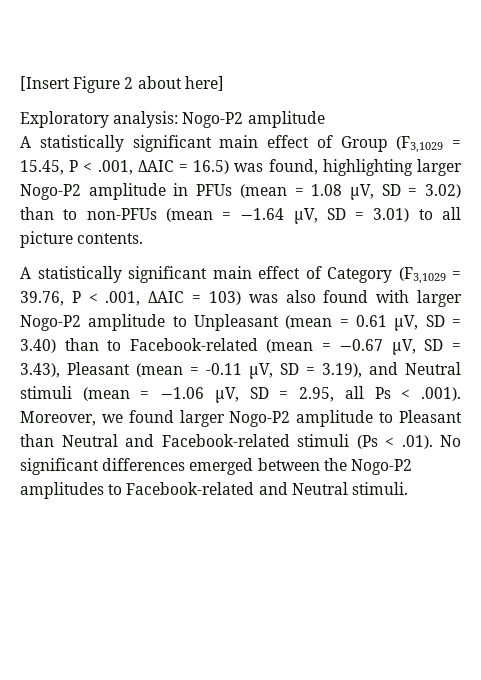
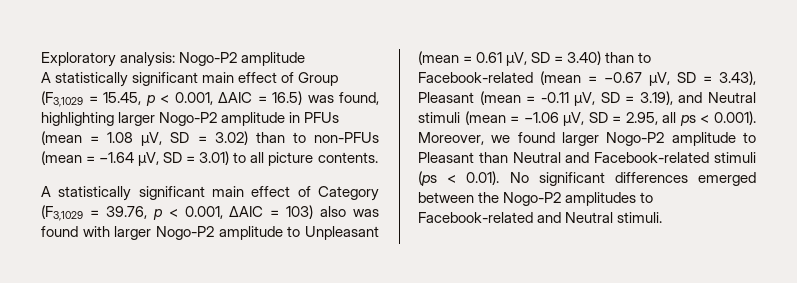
- [Insert Figure 2 about here]
- A statistically significant main effect of Group (F3,1029 = 15.45, P < .001, ΔAIC = 16.5) was found, highlighting larger Nogo-P2 amplitude in PFUs (mean = 1.08 µV, SD = 3.02) than to non-PFUs (mean = −1.64 µV, SD = 3.01) to all picture contents.
+ A statistically significant main effect of Group (F3,1029 = 15.45, p < 0.001, ΔAIC = 16.5) was found, highlighting larger Nogo-P2 amplitude in PFUs (mean = 1.08 µV, SD = 3.02) than to non-PFUs (mean = −1.64 µV, SD = 3.01) to all picture contents.
- A statistically significant main effect of Category (F3,1029 = 39.76, P < .001, ΔAIC = 103) was also found with larger Nogo-P2 amplitude to Unpleasant (mean = 0.61 µV, SD = 3.40) than to Facebook-related (mean = −0.67 µV, SD = 3.43), Pleasant (mean = -0.11 µV, SD = 3.19), and Neutral stimuli (mean = −1.06 µV, SD = 2.95, all Ps < .001). Moreover, we found larger Nogo-P2 amplitude to Pleasant than Neutral and Facebook-related stimuli (Ps < .01). No significant differences emerged between the Nogo-P2 amplitudes to Facebook-related and Neutral stimuli.
+ A statistically significant main effect of Category (F3,1029 = 39.76, p < 0.001, ΔAIC = 103) also was found with larger Nogo-P2 amplitude to Unpleasant (mean = 0.61 µV, SD = 3.40) than to Facebook-related (mean = −0.67 µV, SD = 3.43), Pleasant (mean = -0.11 µV, SD = 3.19), and Neutral stimuli (mean = −1.06 µV, SD = 2.95, all ps < 0.001). Moreover, we found larger Nogo-P2 amplitude to Pleasant than Neutral and Facebook-related stimuli (ps < 0.01). No significant differences emerged between the Nogo-P2 amplitudes to Facebook-related and Neutral stimuli.

